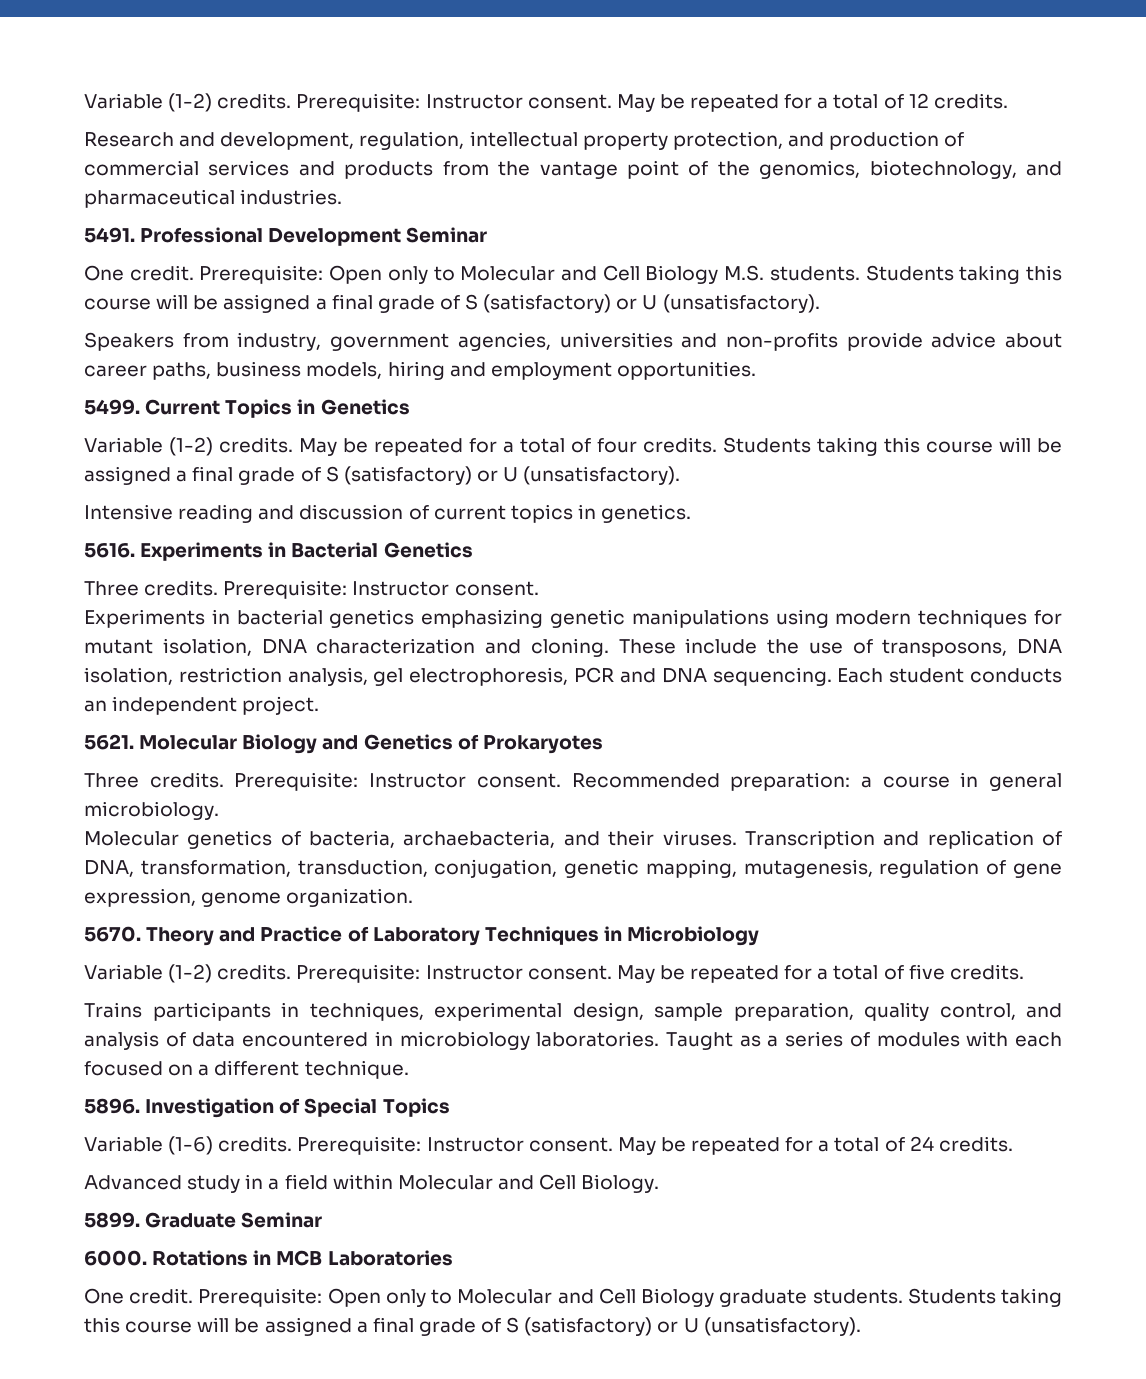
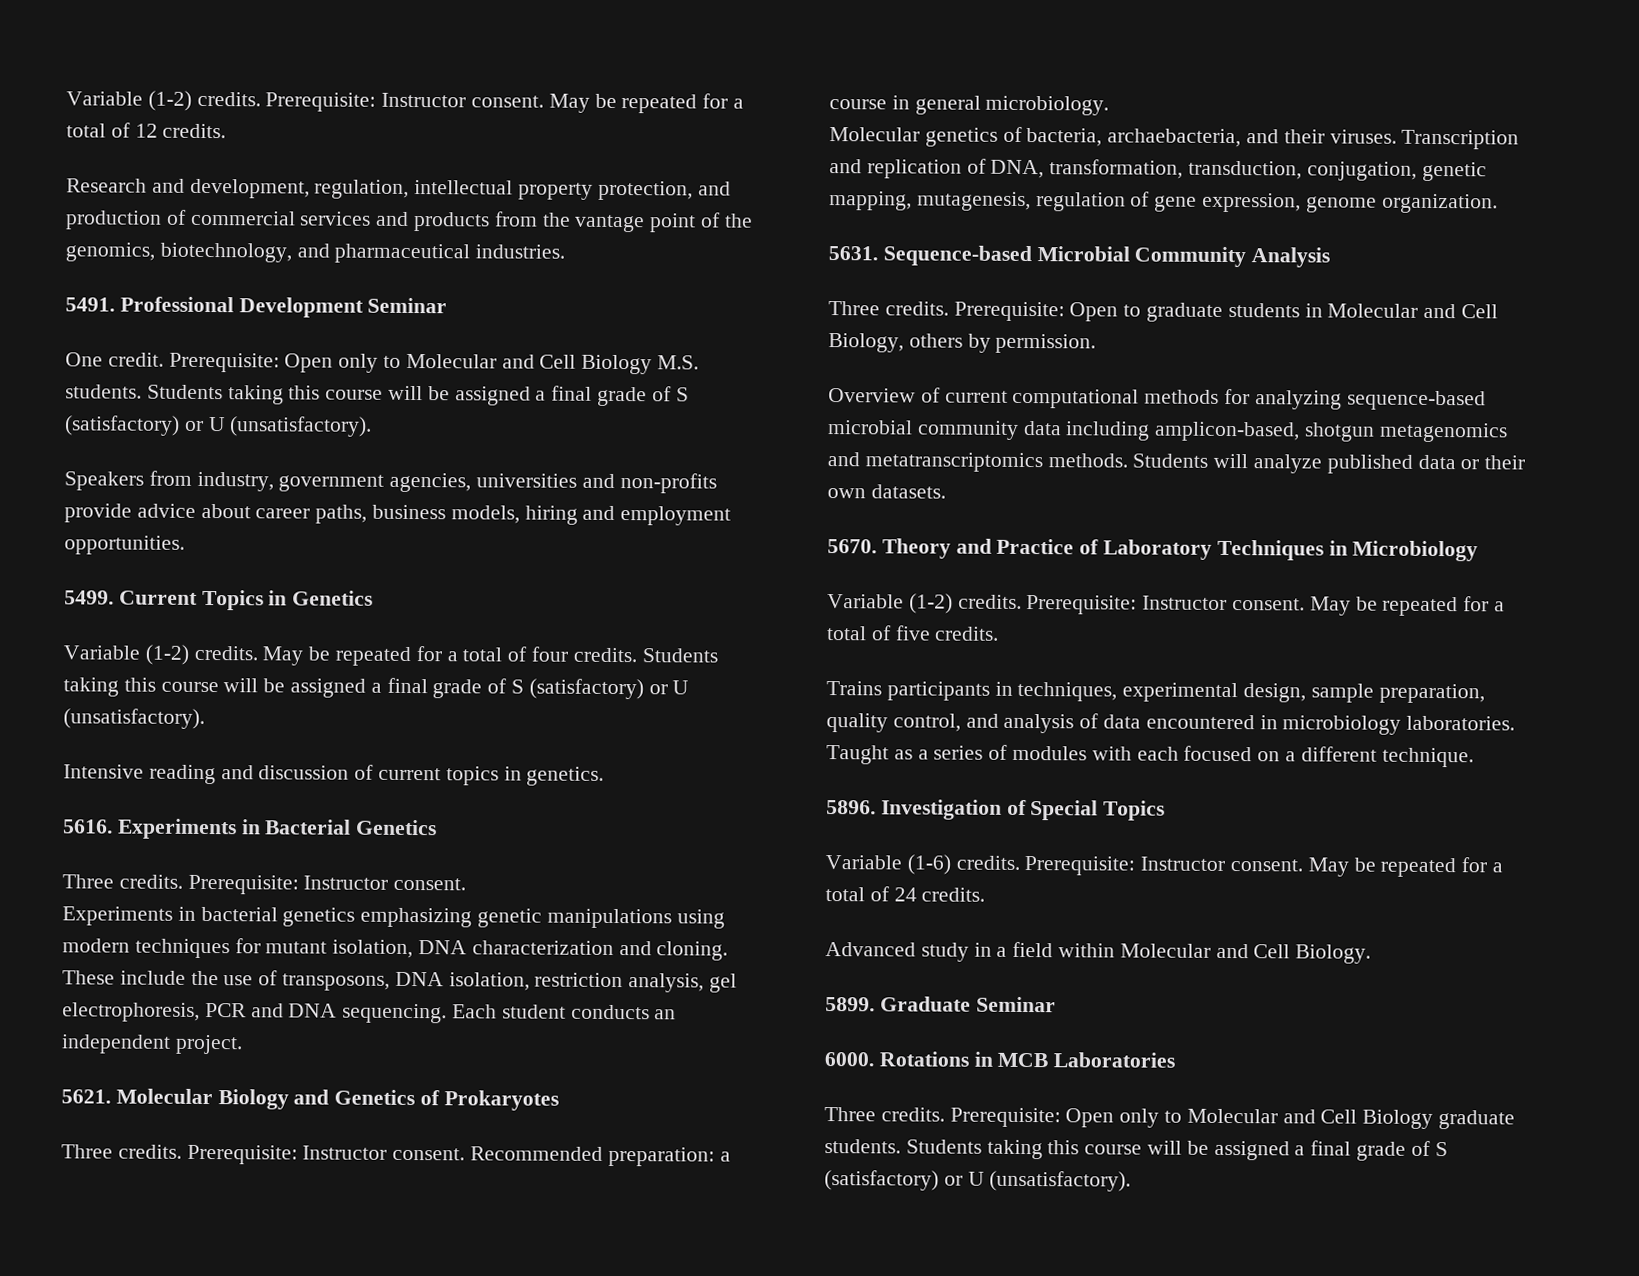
+ 5631. Sequence-based Microbial Community Analysis
+ Three credits. Prerequisite: Open to graduate students in Molecular and Cell Biology, others by permission.
+ Overview of current computational methods for analyzing sequence-based microbial community data including amplicon-based, shotgun metagenomics and metatranscriptomics methods. Students will analyze published data or their own datasets.
  Rotations in MCB Laboratories
- One credit.
+ Three credits.

